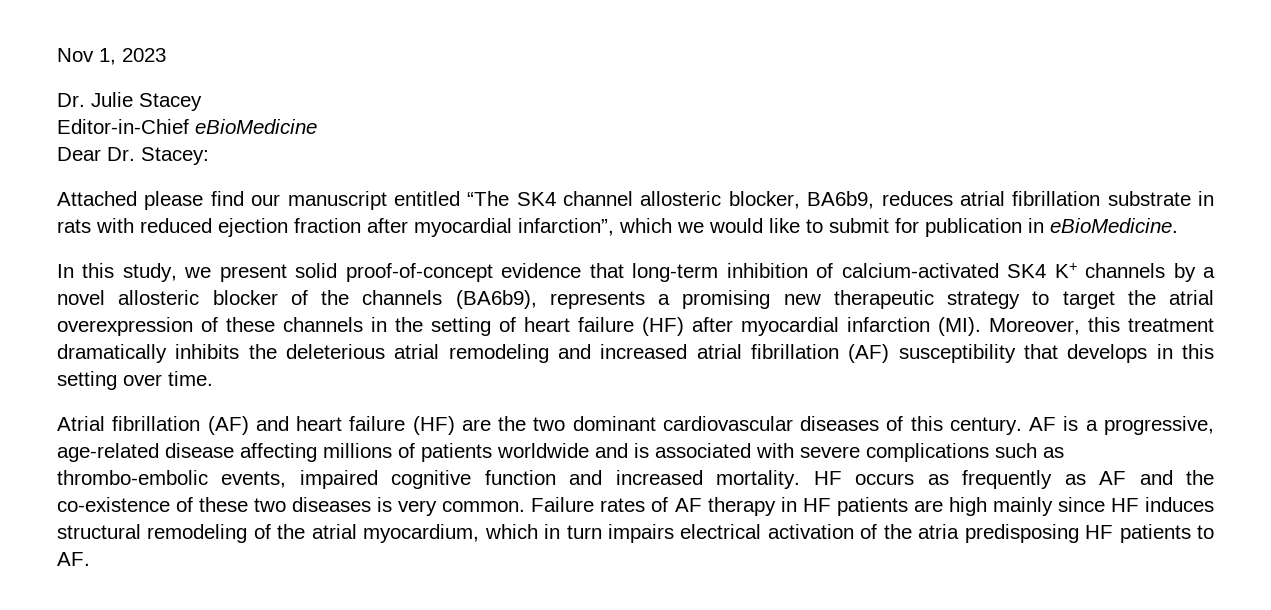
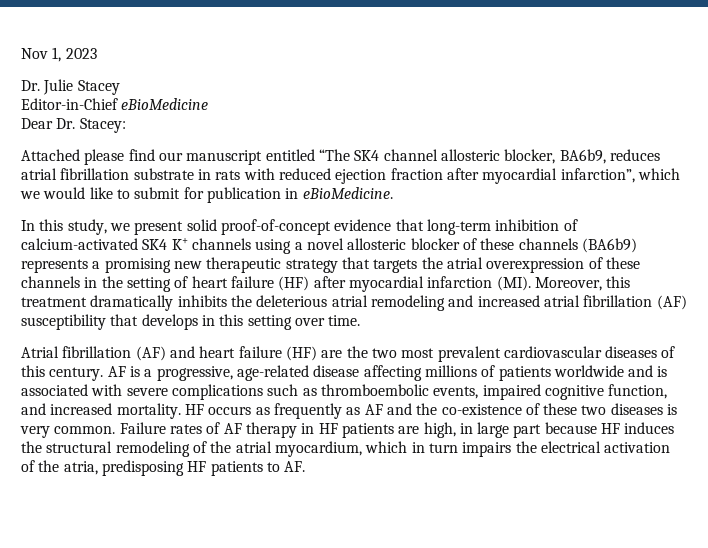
- In this study, we present solid proof-of-concept evidence that long-term inhibition of calcium-activated SK4 K+ channels by a novel allosteric blocker of the channels (BA6b9), represents a promising new therapeutic strategy to target the atrial overexpression of these channels in the setting of heart failure (HF) after myocardial infarction (MI). Moreover, this treatment dramatically inhibits the deleterious atrial remodeling and increased atrial fibrillation (AF) susceptibility that develops in this setting over time.
+ In this study, we present solid proof-of-concept evidence that long-term inhibition of calcium-activated SK4 K+ channels using a novel allosteric blocker of these channels (BA6b9) represents a promising new therapeutic strategy that targets the atrial overexpression of these channels in the setting of heart failure (HF) after myocardial infarction (MI). Moreover, this treatment dramatically inhibits the deleterious atrial remodeling and increased atrial fibrillation (AF) susceptibility that develops in this setting over time.
- Atrial fibrillation (AF) and heart failure (HF) are the two dominant cardiovascular diseases of this century.
+ Atrial fibrillation (AF) and heart failure (HF) are the two most prevalent cardiovascular diseases of this century.
- AF is a progressive, age-related disease affecting millions of patients worldwide and is associated with severe complications such as thrombo-embolic events, impaired cognitive function and increased mortality.
+ AF is a progressive, age-related disease affecting millions of patients worldwide and is associated with severe complications such as thromboembolic events, impaired cognitive function, and increased mortality.
- Failure rates of AF therapy in HF patients are high mainly since HF induces structural remodeling of the atrial myocardium, which in turn impairs electrical activation of the atria predisposing HF patients to AF.
+ Failure rates of AF therapy in HF patients are high, in large part because HF induces the structural remodeling of the atrial myocardium, which in turn impairs the electrical activation of the atria, predisposing HF patients to AF.

